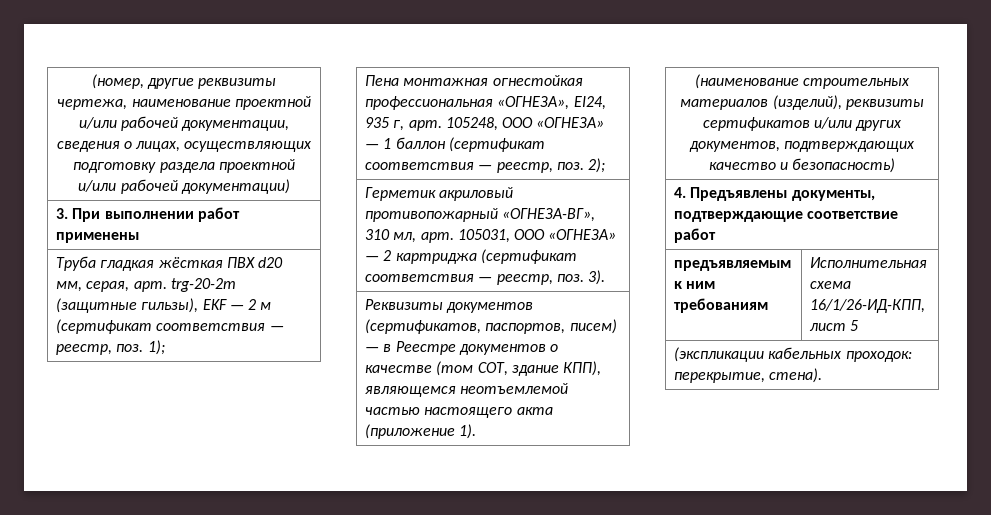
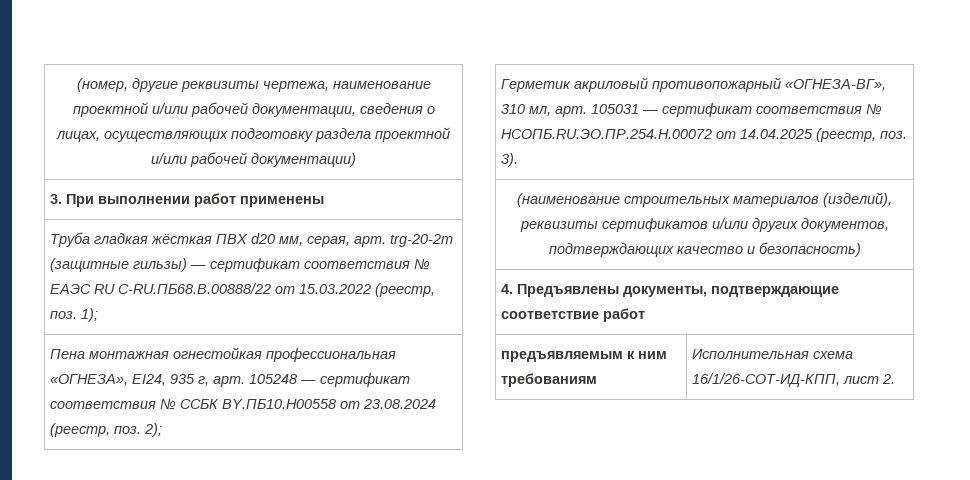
- Труба гладкая жёсткая ПВХ d20 мм, серая, арт. trg-20-2m (защитные гильзы), EKF — 2 м (сертификат соответствия — реестр, поз. 1);
+ Труба гладкая жёсткая ПВХ d20 мм, серая, арт. trg-20-2m (защитные гильзы) — сертификат соответствия № ЕАЭС RU C-RU.ПБ68.В.00888/22 от 15.03.2022 (реестр, поз. 1);
- Пена монтажная огнестойкая профессиональная «ОГНЕЗА», EI24, 935 г, арт. 105248, ООО «ОГНЕЗА» — 1 баллон (сертификат соответствия — реестр, поз. 2);
+ Пена монтажная огнестойкая профессиональная «ОГНЕЗА», EI24, 935 г, арт. 105248 — сертификат соответствия № ССБК BY.ПБ10.Н00558 от 23.08.2024 (реестр, поз. 2);
- Герметик акриловый противопожарный «ОГНЕЗА-ВГ», 310 мл, арт. 105031, ООО «ОГНЕЗА» — 2 картриджа (сертификат соответствия — реестр, поз. 3).
- Реквизиты документов (сертификатов, паспортов, писем) — в Реестре документов о качестве (том СОТ, здание КПП), являющемся неотъемлемой частью настоящего акта (приложение 1).
+ Герметик акриловый противопожарный «ОГНЕЗА-ВГ», 310 мл, арт. 105031 — сертификат соответствия № НСОПБ.RU.ЭО.ПР.254.Н.00072 от 14.04.2025 (реестр, поз. 3).
- предъявляемым к ним требованиям | Исполнительная схема 16/1/26-ИД-КПП, лист 5
- (экспликации кабельных проходок: перекрытие, стена).
+ предъявляемым к ним требованиям | Исполнительная схема 16/1/26-СОТ-ИД-КПП, лист 2.

